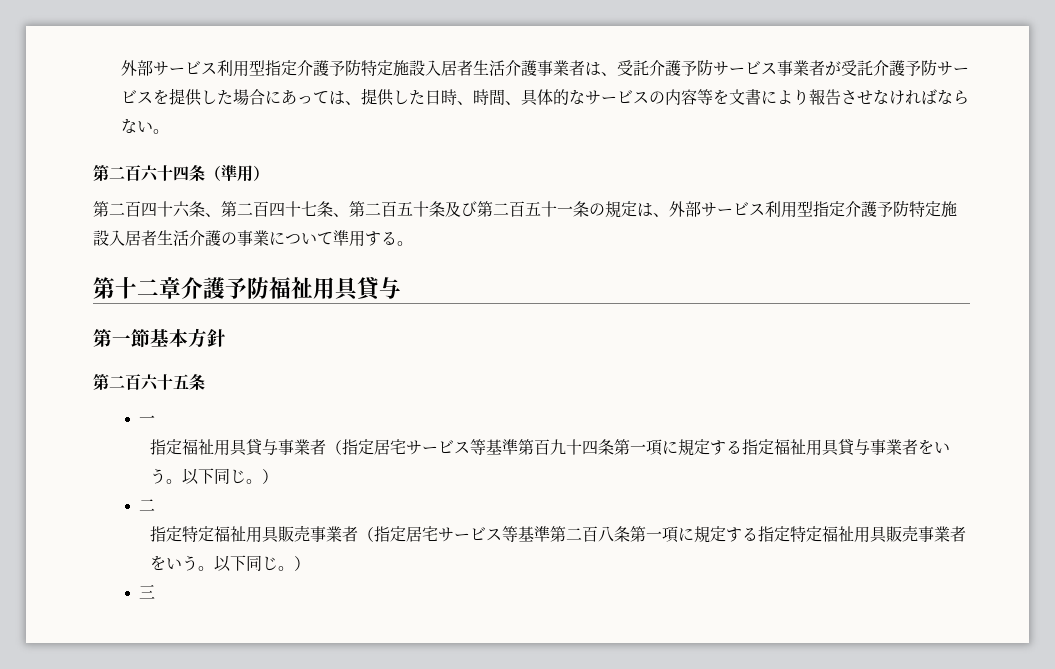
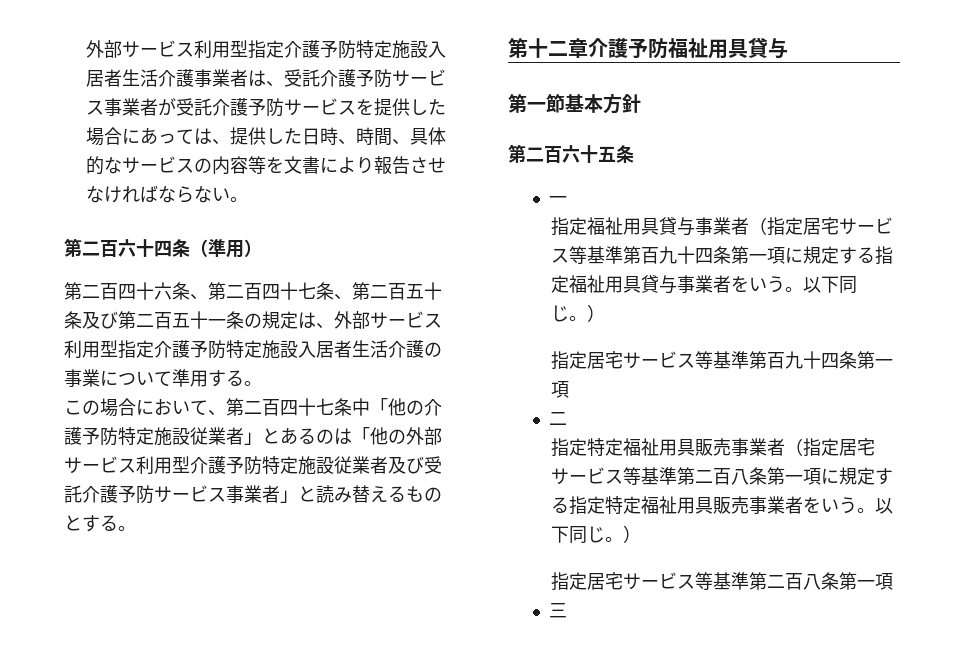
+ この場合において、第二百四十七条中「他の介護予防特定施設従業者」とあるのは「他の外部サービス利用型介護予防特定施設従業者及び受託介護予防サービス事業者」と読み替えるものとする。
  指定福祉用具貸与事業者（指定居宅サービス等基準第百九十四条第一項に規定する指定福祉用具貸与事業者をいう。以下同じ。）
+ 指定居宅サービス等基準第百九十四条第一項
  指定特定福祉用具販売事業者（指定居宅サービス等基準第二百八条第一項に規定する指定特定福祉用具販売事業者をいう。以下同じ。）
+ 指定居宅サービス等基準第二百八条第一項

